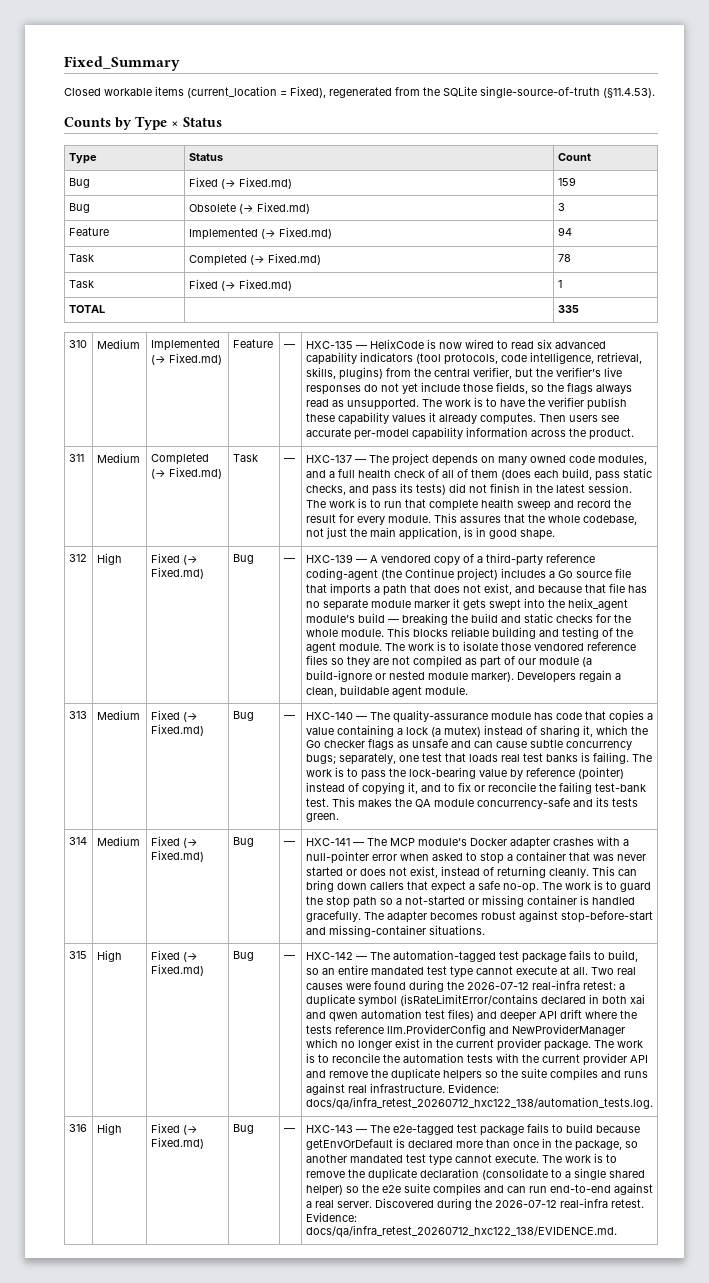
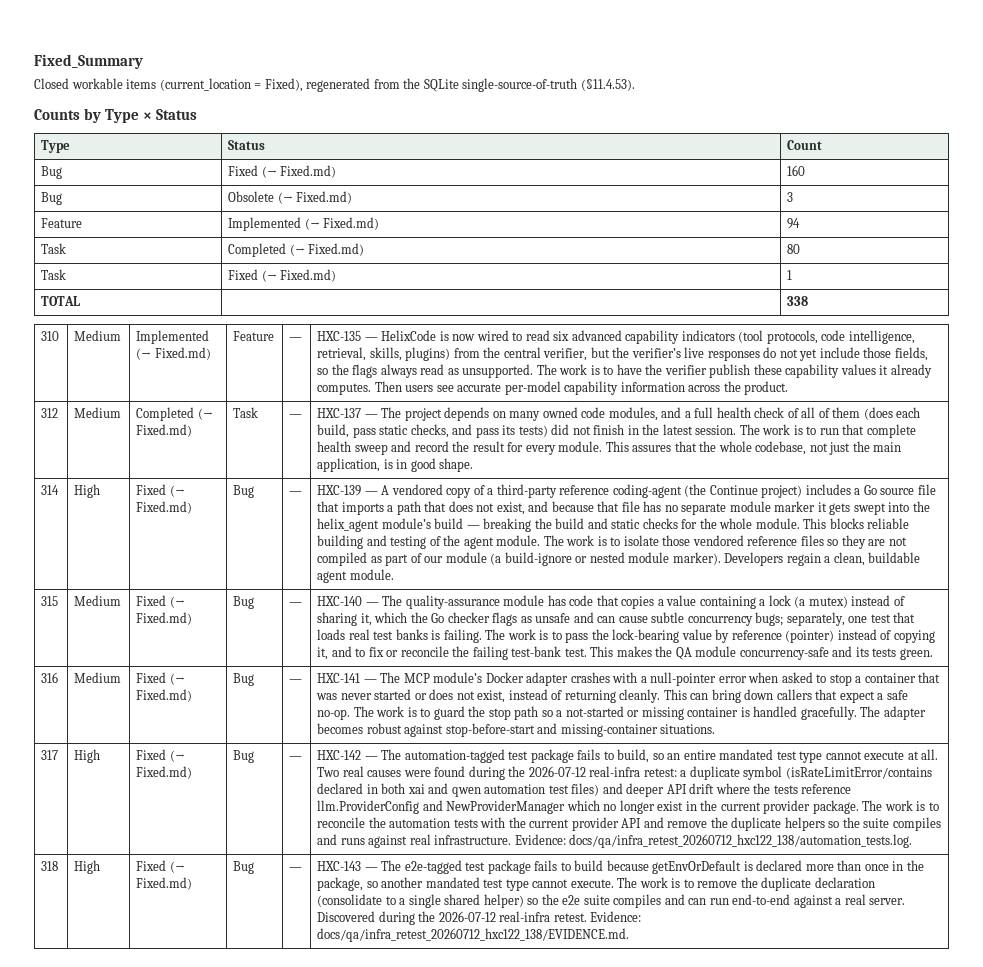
- Bug | Fixed (→ Fixed.md) | 159
+ Bug | Fixed (→ Fixed.md) | 160
- Task | Completed (→ Fixed.md) | 78
+ Task | Completed (→ Fixed.md) | 80
- TOTAL | | 335
+ TOTAL | | 338
- 311
+ 312
- 312
+ 314
- 313
+ 315
- 314
+ 316
- 315
+ 317
- 316
+ 318

